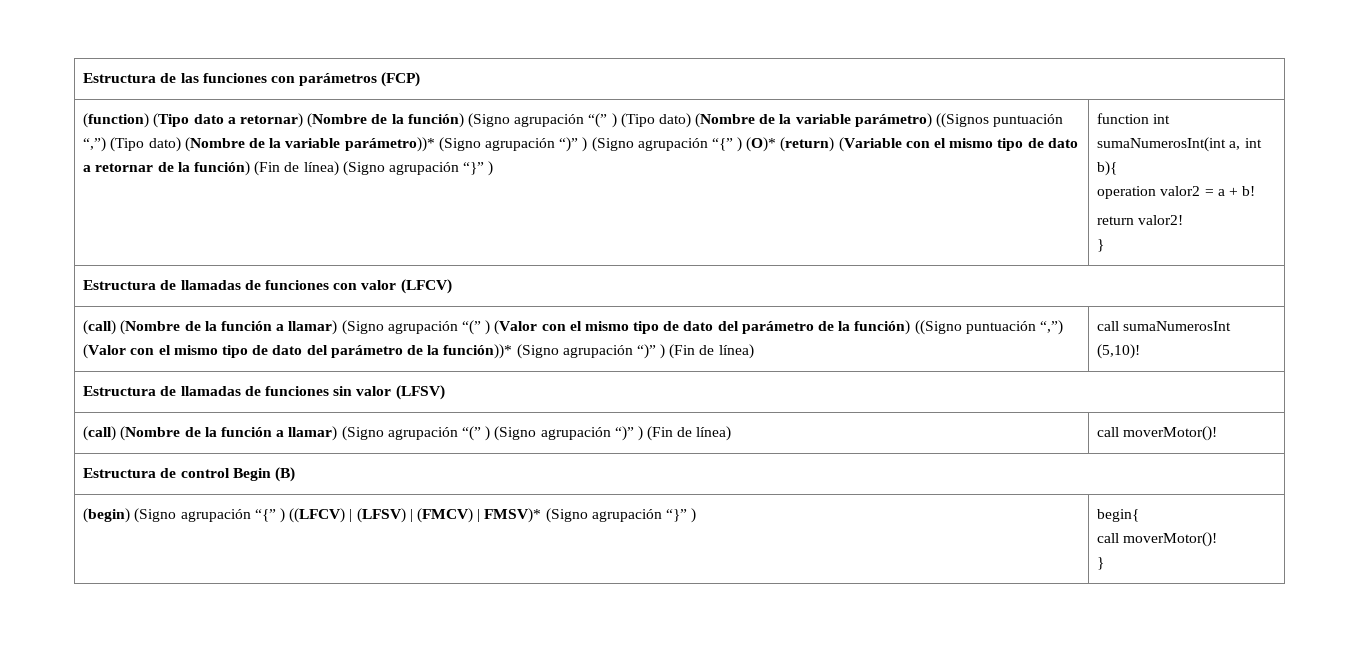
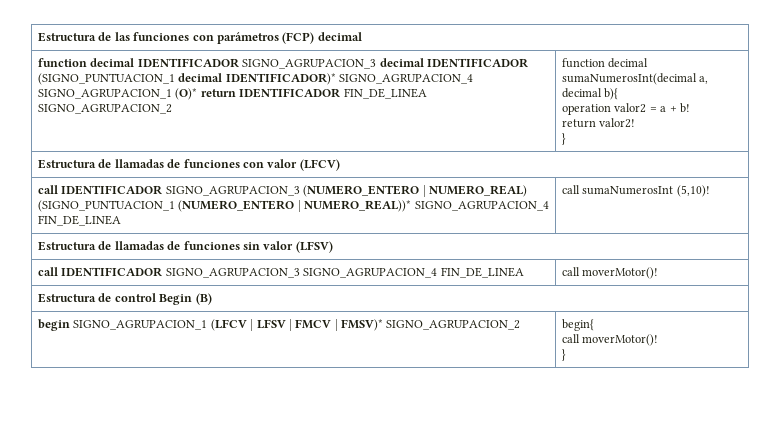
- Estructura de las funciones con parámetros (FCP)
- (function) (Tipo dato a retornar) (Nombre de la función) (Signo agrupación “(” ) (Tipo dato) (Nombre de la variable parámetro) ((Signos puntuación “,”) (Tipo dato) (Nombre de la variable parámetro))* (Signo agrupación “)” ) (Signo agrupación “{” ) (O)* (return) (Variable con el mismo tipo de dato a retornar de la función) (Fin de línea) (Signo agrupación “}” ) | function int sumaNumerosInt(int a, int b){
+ Estructura de las funciones con parámetros (FCP) decimal
+ function decimal IDENTIFICADOR SIGNO_AGRUPACION_3 decimal IDENTIFICADOR (SIGNO_PUNTUACION_1 decimal IDENTIFICADOR)* SIGNO_AGRUPACION_4 SIGNO_AGRUPACION_1 (O)* return IDENTIFICADOR FIN_DE_LINEA SIGNO_AGRUPACION_2 | function decimal sumaNumerosInt(decimal a, decimal b){
- (call) (Nombre de la función a llamar) (Signo agrupación “(” ) (Valor con el mismo tipo de dato del parámetro de la función) ((Signo puntuación “,”) (Valor con el mismo tipo de dato del parámetro de la función))* (Signo agrupación “)” ) (Fin de línea)
+ call IDENTIFICADOR SIGNO_AGRUPACION_3 (NUMERO_ENTERO | NUMERO_REAL) (SIGNO_PUNTUACION_1 (NUMERO_ENTERO | NUMERO_REAL))* SIGNO_AGRUPACION_4 FIN_DE_LINEA
- (call) (Nombre de la función a llamar) (Signo agrupación “(” ) (Signo agrupación “)” ) (Fin de línea) | call moverMotor()!
+ call IDENTIFICADOR SIGNO_AGRUPACION_3 SIGNO_AGRUPACION_4 FIN_DE_LINEA | call moverMotor()!
- (begin) (Signo agrupación “{” ) ((LFCV) | (LFSV) | (FMCV) | FMSV)* (Signo agrupación “}” ) | begin{
+ begin SIGNO_AGRUPACION_1 (LFCV | LFSV | FMCV | FMSV)* SIGNO_AGRUPACION_2 | begin{

